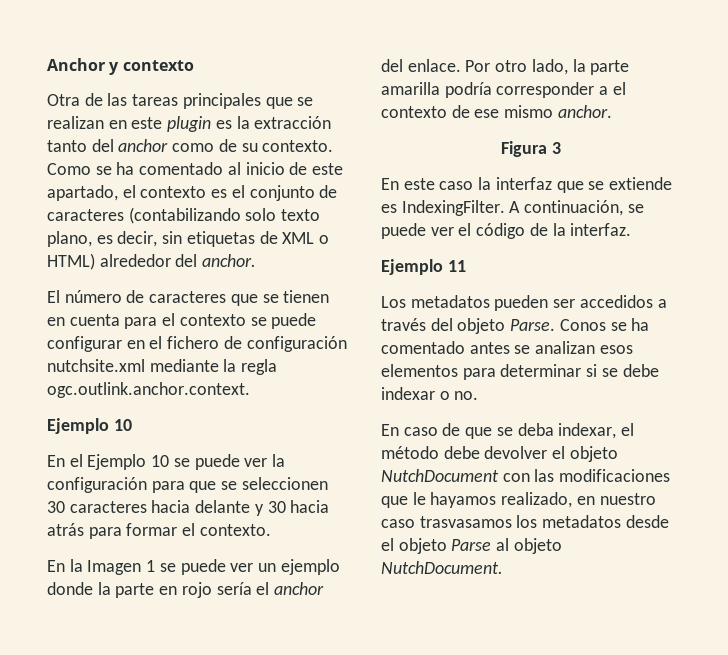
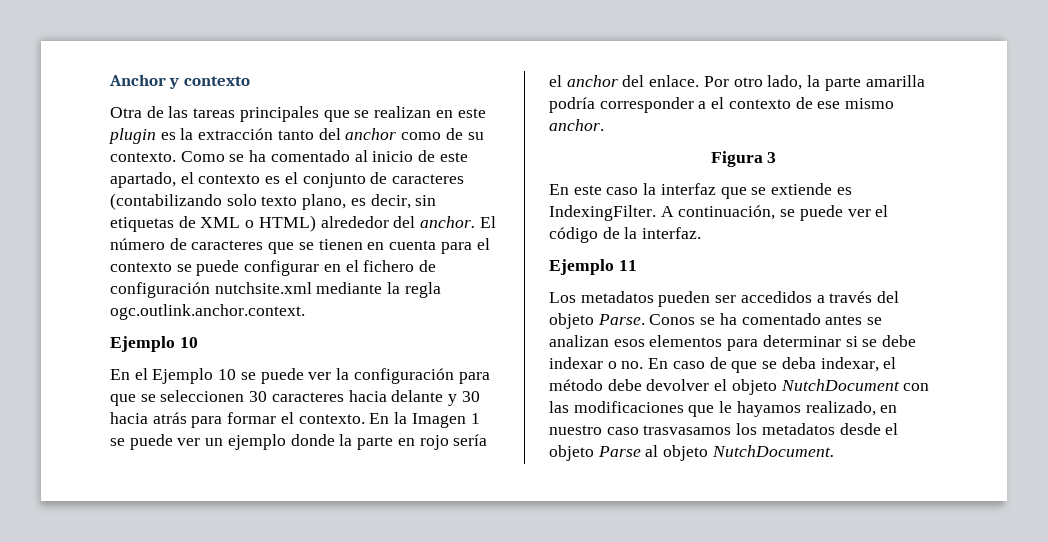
- Como se ha comentado al inicio de este apartado, el contexto es el conjunto de caracteres (contabilizando solo texto plano, es decir, sin etiquetas de XML o HTML) alrededor del anchor.
- El número de caracteres que se tienen en cuenta para el contexto se puede configurar en el fichero de configuración nutchsite.xml mediante la regla ogc.outlink.anchor.context.
+ Como se ha comentado al inicio de este apartado, el contexto es el conjunto de caracteres (contabilizando solo texto plano, es decir, sin etiquetas de XML o HTML) alrededor del anchor. El número de caracteres que se tienen en cuenta para el contexto se puede configurar en el fichero de configuración nutchsite.xml mediante la regla ogc.outlink.anchor.context.
- En el Ejemplo 10 se puede ver la configuración para que se seleccionen 30 caracteres hacia delante y 30 hacia atrás para formar el contexto.
- En la Imagen 1 se puede ver un ejemplo donde la parte en rojo sería el anchor del enlace.
+ En el Ejemplo 10 se puede ver la configuración para que se seleccionen 30 caracteres hacia delante y 30 hacia atrás para formar el contexto. En la Imagen 1 se puede ver un ejemplo donde la parte en rojo sería el anchor del enlace.
- Conos se ha comentado antes se analizan esos elementos para determinar si se debe indexar o no.
- En caso de que se deba indexar, el método debe devolver el objeto NutchDocument con las modificaciones que le hayamos realizado, en nuestro caso trasvasamos los metadatos desde el objeto Parse al objeto NutchDocument.
+ Conos se ha comentado antes se analizan esos elementos para determinar si se debe indexar o no. En caso de que se deba indexar, el método debe devolver el objeto NutchDocument con las modificaciones que le hayamos realizado, en nuestro caso trasvasamos los metadatos desde el objeto Parse al objeto NutchDocument.

